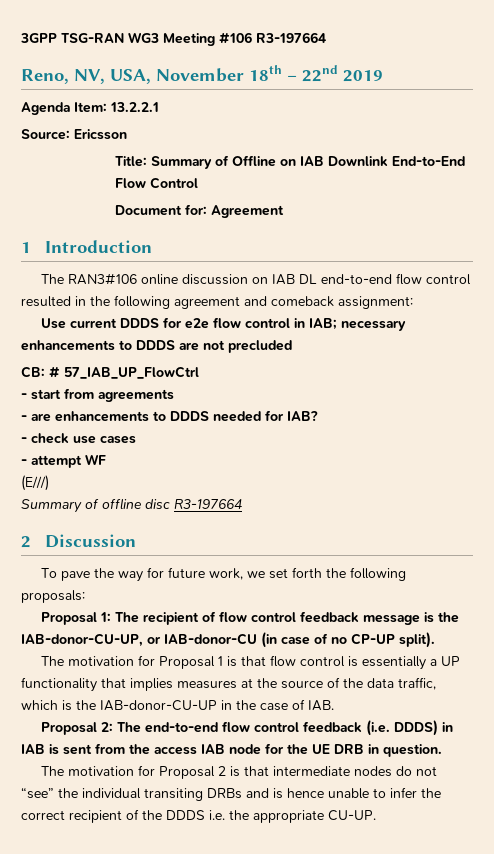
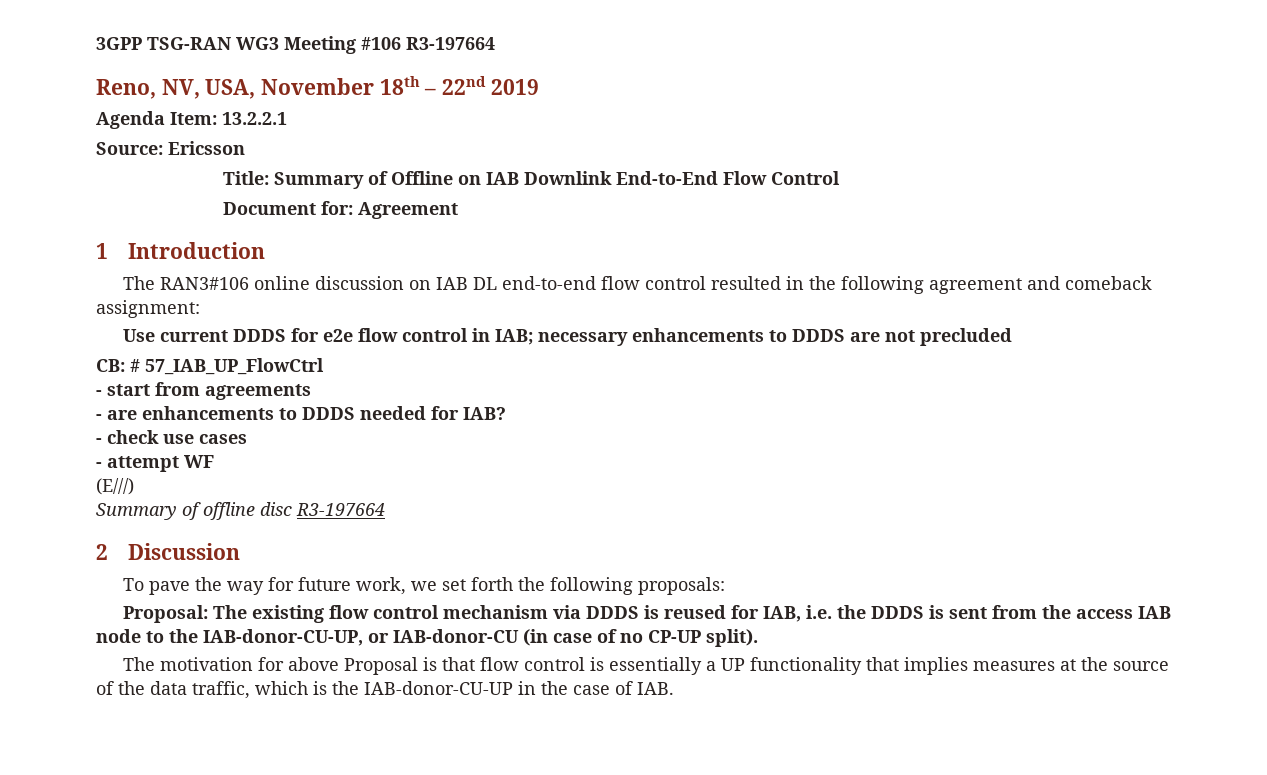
- Proposal 1: The recipient of flow control feedback message is the IAB-donor-CU-UP, or IAB-donor-CU (in case of no CP-UP split).
+ Proposal: The existing flow control mechanism via DDDS is reused for IAB, i.e. the DDDS is sent from the access IAB node to the IAB-donor-CU-UP, or IAB-donor-CU (in case of no CP-UP split).
- The motivation for Proposal 1 is that flow control is essentially a UP functionality that implies measures at the source of the data traffic, which is the IAB-donor-CU-UP in the case of IAB.
+ The motivation for above Proposal is that flow control is essentially a UP functionality that implies measures at the source of the data traffic, which is the IAB-donor-CU-UP in the case of IAB.
- Proposal 2: The end-to-end flow control feedback (i.e. DDDS) in IAB is sent from the access IAB node for the UE DRB in question.
- The motivation for Proposal 2 is that intermediate nodes do not “see” the individual transiting DRBs and is hence unable to infer the correct recipient of the DDDS i.e. the appropriate CU-UP.

